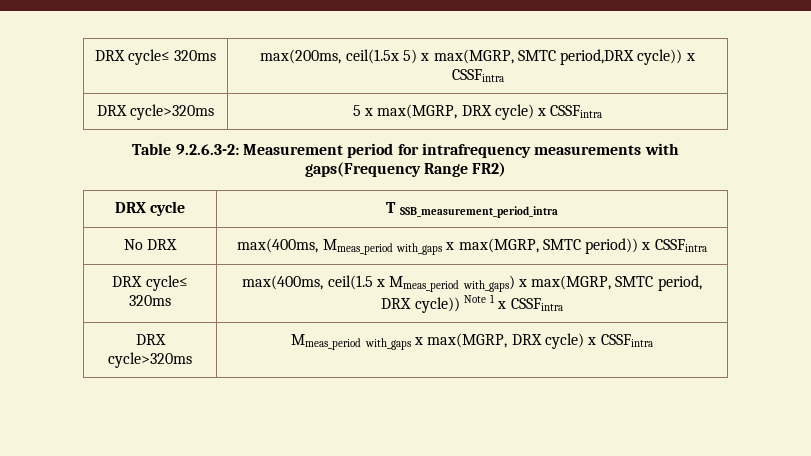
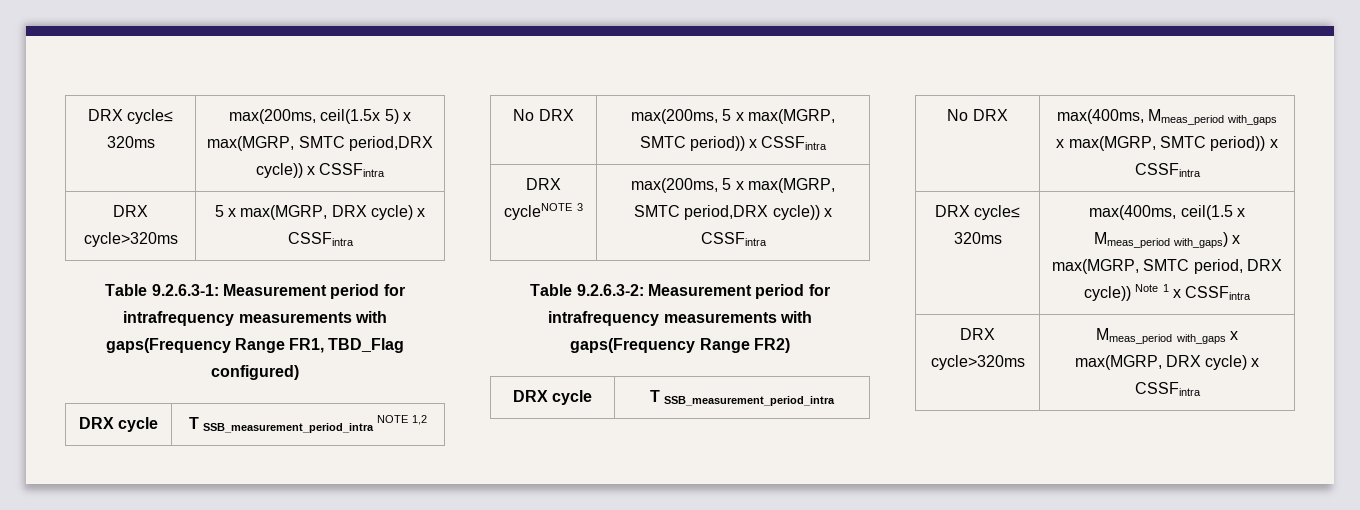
+ Table 9.2.6.3-1: Measurement period for intrafrequency measurements with gaps(Frequency Range FR1, TBD_Flag configured)
+ DRX cycle | T SSB_measurement_period_intra NOTE 1,2
+ No DRX | max(200ms, 5 x max(MGRP, SMTC period)) x CSSFintra
+ DRX cycleNOTE 3 | max(200ms, 5 x max(MGRP, SMTC period,DRX cycle)) x CSSFintra

